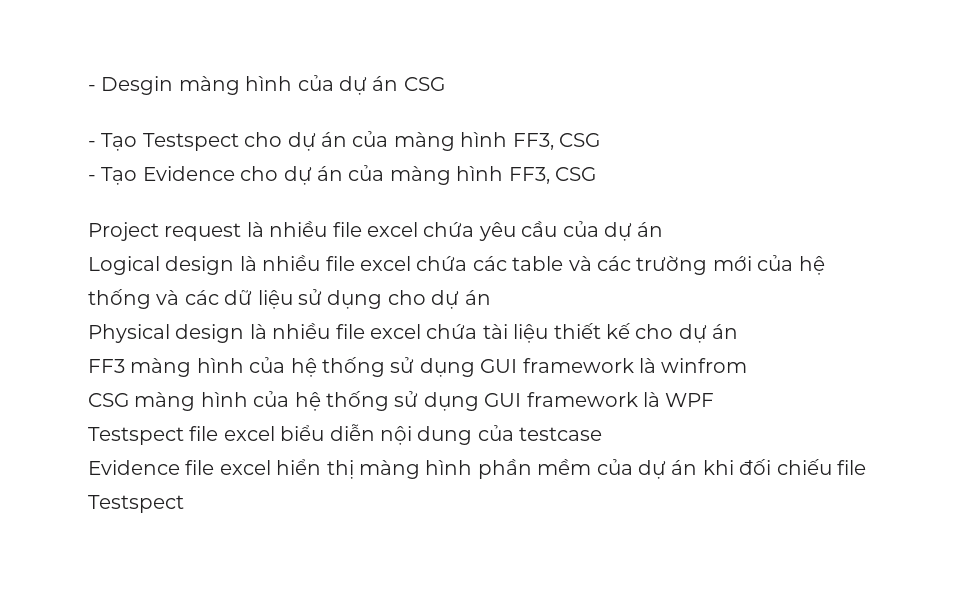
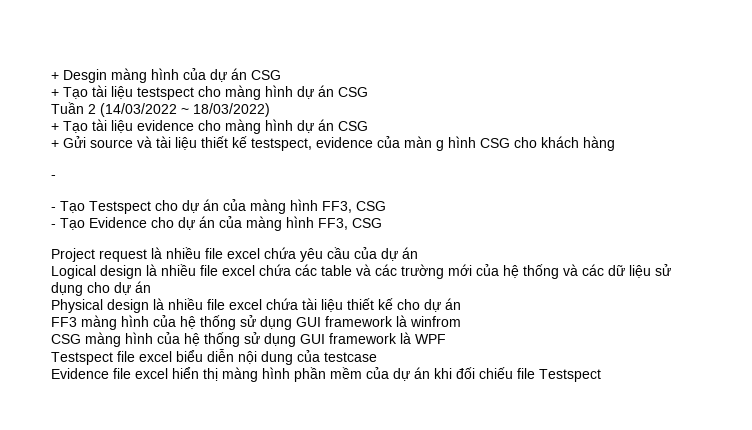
- - Desgin màng hình của dự án CSG
+ + Desgin màng hình của dự án CSG
+ + Tạo tài liệu testspect cho màng hình dự án CSG
+ Tuần 2 (14/03/2022 ~ 18/03/2022)
+ + Tạo tài liệu evidence cho màng hình dự án CSG
+ + Gửi source và tài liệu thiết kế testspect, evidence của màn g hình CSG cho khách hàng
+ -

